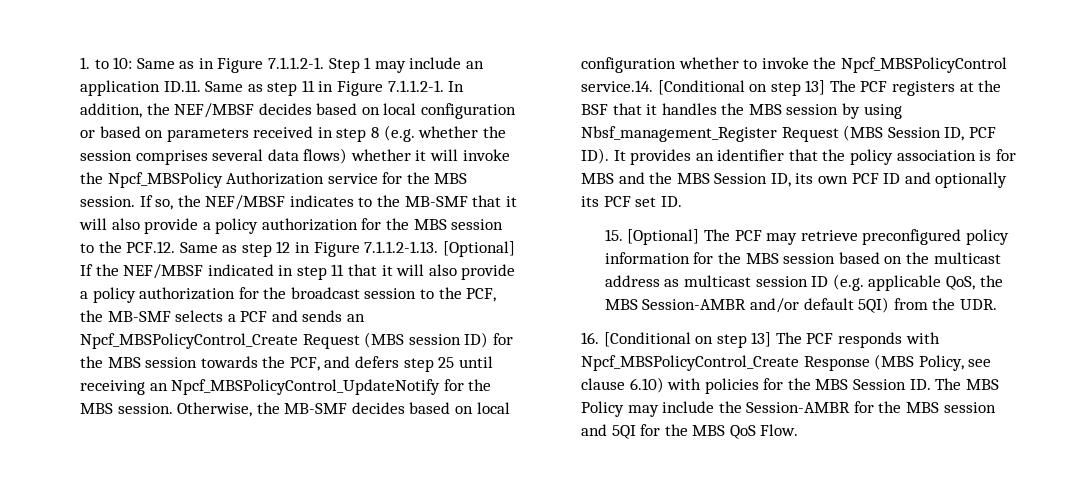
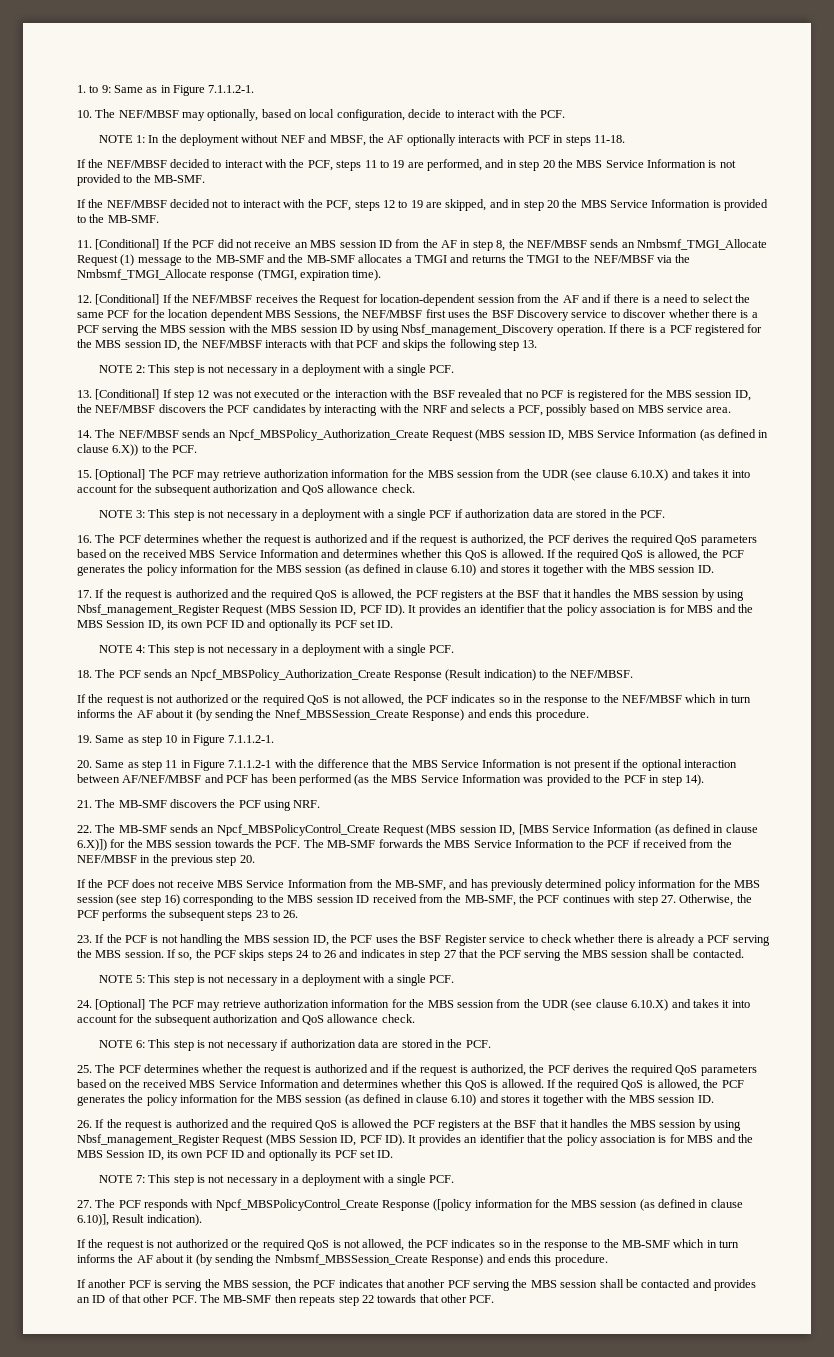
- 1. to 10: Same as in Figure 7.1.1.2-1. Step 1 may include an application ID.11. Same as step 11 in Figure 7.1.1.2-1. In addition, the NEF/MBSF decides based on local configuration or based on parameters received in step 8 (e.g. whether the session comprises several data flows) whether it will invoke the Npcf_MBSPolicy Authorization service for the MBS session. If so, the NEF/MBSF indicates to the MB-SMF that it will also provide a policy authorization for the MBS session to the PCF.12. Same as step 12 in Figure 7.1.1.2-1.13. [Optional] If the NEF/MBSF indicated in step 11 that it will also provide a policy authorization for the broadcast session to the PCF, the MB-SMF selects a PCF and sends an Npcf_MBSPolicyControl_Create Request (MBS session ID) for the MBS session towards the PCF, and defers step 25 until receiving an Npcf_MBSPolicyControl_UpdateNotify for the MBS session. Otherwise, the MB-SMF decides based on local configuration whether to invoke the Npcf_MBSPolicyControl service.14. [Conditional on step 13] The PCF registers at the BSF that it handles the MBS session by using Nbsf_management_Register Request (MBS Session ID, PCF ID). It provides an identifier that the policy association is for MBS and the MBS Session ID, its own PCF ID and optionally its PCF set ID.
+ 1. to 9: Same as in Figure 7.1.1.2-1.
+ 10. The NEF/MBSF may optionally, based on local configuration, decide to interact with the PCF.
+ NOTE 1: In the deployment without NEF and MBSF, the AF optionally interacts with PCF in steps 11-18.
+ If the NEF/MBSF decided to interact with the PCF, steps 11 to 19 are performed, and in step 20 the MBS Service Information is not provided to the MB-SMF.
+ If the NEF/MBSF decided not to interact with the PCF, steps 12 to 19 are skipped, and in step 20 the MBS Service Information is provided to the MB-SMF.
+ 11. [Conditional] If the PCF did not receive an MBS session ID from the AF in step 8, the NEF/MBSF sends an Nmbsmf_TMGI_Allocate Request (1) message to the MB-SMF and the MB-SMF allocates a TMGI and returns the TMGI to the NEF/MBSF via the Nmbsmf_TMGI_Allocate response (TMGI, expiration time).
+ 12. [Conditional] If the NEF/MBSF receives the Request for location-dependent session from the AF and if there is a need to select the same PCF for the location dependent MBS Sessions, the NEF/MBSF first uses the BSF Discovery service to discover whether there is a PCF serving the MBS session with the MBS session ID by using Nbsf_management_Discovery operation. If there is a PCF registered for the MBS session ID, the NEF/MBSF interacts with that PCF and skips the following step 13.
+ NOTE 2: This step is not necessary in a deployment with a single PCF.
+ 13. [Conditional] If step 12 was not executed or the interaction with the BSF revealed that no PCF is registered for the MBS session ID, the NEF/MBSF discovers the PCF candidates by interacting with the NRF and selects a PCF, possibly based on MBS service area.
+ 14. The NEF/MBSF sends an Npcf_MBSPolicy_Authorization_Create Request (MBS session ID, MBS Service Information (as defined in clause 6.X)) to the PCF.
+ 15. [Optional] The PCF may retrieve authorization information for the MBS session from the UDR (see clause 6.10.X) and takes it into account for the subsequent authorization and QoS allowance check.
+ NOTE 3: This step is not necessary in a deployment with a single PCF if authorization data are stored in the PCF.
+ 16. The PCF determines whether the request is authorized and if the request is authorized, the PCF derives the required QoS parameters based on the received MBS Service Information and determines whether this QoS is allowed. If the required QoS is allowed, the PCF generates the policy information for the MBS session (as defined in clause 6.10) and stores it together with the MBS session ID.
+ 17. If the request is authorized and the required QoS is allowed, the PCF registers at the BSF that it handles the MBS session by using Nbsf_management_Register Request (MBS Session ID, PCF ID). It provides an identifier that the policy association is for MBS and the MBS Session ID, its own PCF ID and optionally its PCF set ID.
- 15. [Optional] The PCF may retrieve preconfigured policy information for the MBS session based on the multicast address as multicast session ID (e.g. applicable QoS, the MBS Session-AMBR and/or default 5QI) from the UDR.
- 16. [Conditional on step 13] The PCF responds with Npcf_MBSPolicyControl_Create Response (MBS Policy, see clause 6.10) with policies for the MBS Session ID. The MBS Policy may include the Session-AMBR for the MBS session and 5QI for the MBS QoS Flow.
+ NOTE 4: This step is not necessary in a deployment with a single PCF.
+ 18. The PCF sends an Npcf_MBSPolicy_Authorization_Create Response (Result indication) to the NEF/MBSF.
+ If the request is not authorized or the required QoS is not allowed, the PCF indicates so in the response to the NEF/MBSF which in turn informs the AF about it (by sending the Nnef_MBSSession_Create Response) and ends this procedure.
+ 19. Same as step 10 in Figure 7.1.1.2-1.
+ 20. Same as step 11 in Figure 7.1.1.2-1 with the difference that the MBS Service Information is not present if the optional interaction between AF/NEF/MBSF and PCF has been performed (as the MBS Service Information was provided to the PCF in step 14).
+ 21. The MB-SMF discovers the PCF using NRF.
+ 22. The MB-SMF sends an Npcf_MBSPolicyControl_Create Request (MBS session ID, [MBS Service Information (as defined in clause 6.X)]) for the MBS session towards the PCF. The MB-SMF forwards the MBS Service Information to the PCF if received from the NEF/MBSF in the previous step 20.
+ If the PCF does not receive MBS Service Information from the MB-SMF, and has previously determined policy information for the MBS session (see step 16) corresponding to the MBS session ID received from the MB-SMF, the PCF continues with step 27. Otherwise, the PCF performs the subsequent steps 23 to 26.
+ 23. If the PCF is not handling the MBS session ID, the PCF uses the BSF Register service to check whether there is already a PCF serving the MBS session. If so, the PCF skips steps 24 to 26 and indicates in step 27 that the PCF serving the MBS session shall be contacted.
+ NOTE 5: This step is not necessary in a deployment with a single PCF.
+ 24. [Optional] The PCF may retrieve authorization information for the MBS session from the UDR (see clause 6.10.X) and takes it into account for the subsequent authorization and QoS allowance check.
+ NOTE 6: This step is not necessary if authorization data are stored in the PCF.
+ 25. The PCF determines whether the request is authorized and if the request is authorized, the PCF derives the required QoS parameters based on the received MBS Service Information and determines whether this QoS is allowed. If the required QoS is allowed, the PCF generates the policy information for the MBS session (as defined in clause 6.10) and stores it together with the MBS session ID.
+ 26. If the request is authorized and the required QoS is allowed the PCF registers at the BSF that it handles the MBS session by using Nbsf_management_Register Request (MBS Session ID, PCF ID). It provides an identifier that the policy association is for MBS and the MBS Session ID, its own PCF ID and optionally its PCF set ID.
+ NOTE 7: This step is not necessary in a deployment with a single PCF.
+ 27. The PCF responds with Npcf_MBSPolicyControl_Create Response ([policy information for the MBS session (as defined in clause 6.10)], Result indication).
+ If the request is not authorized or the required QoS is not allowed, the PCF indicates so in the response to the MB-SMF which in turn informs the AF about it (by sending the Nmbsmf_MBSSession_Create Response) and ends this procedure.
+ If another PCF is serving the MBS session, the PCF indicates that another PCF serving the MBS session shall be contacted and provides an ID of that other PCF. The MB-SMF then repeats step 22 towards that other PCF.

